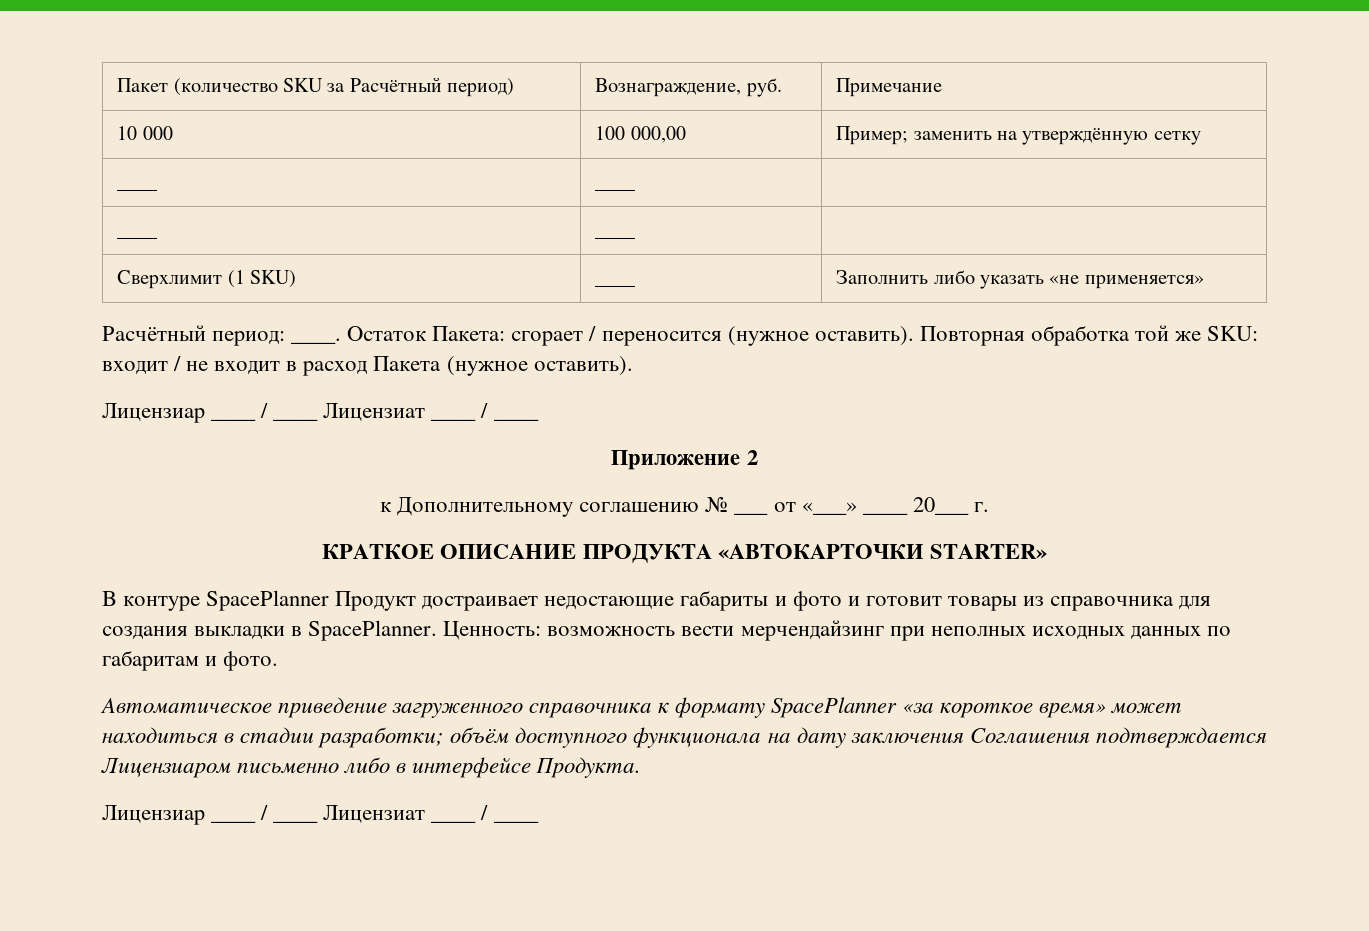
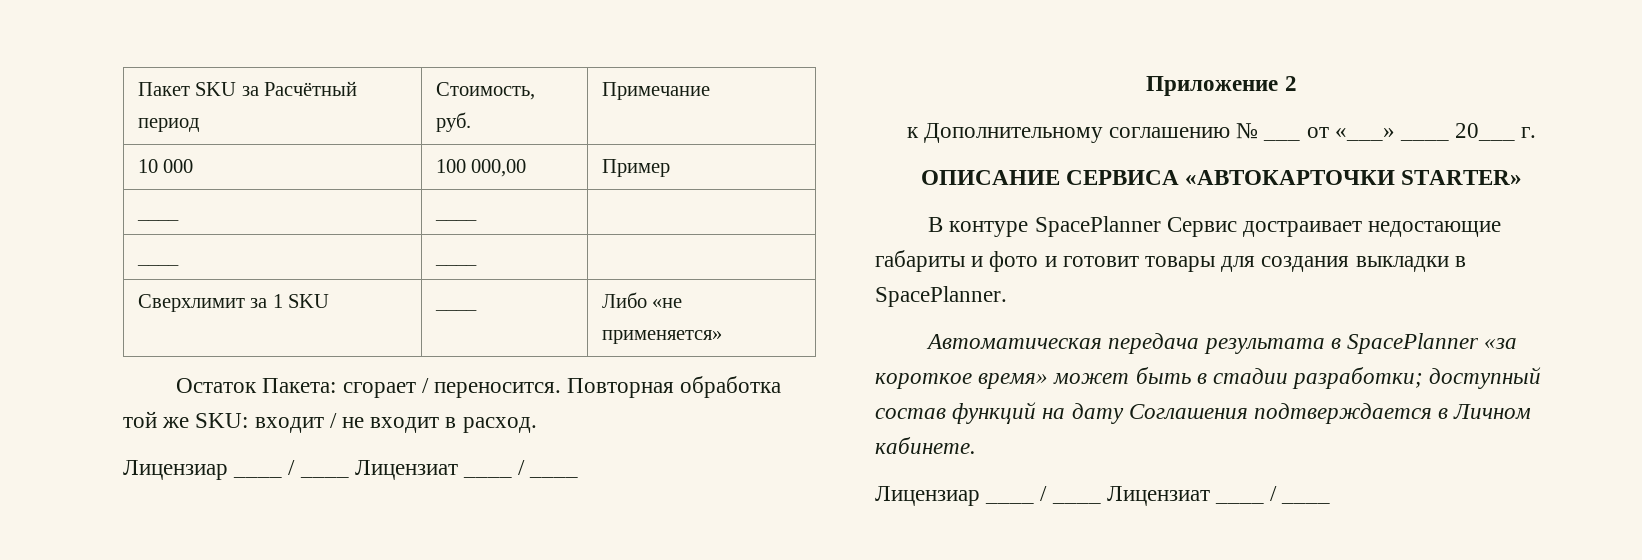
- Пакет (количество SKU за Расчётный период) | Вознаграждение, руб. | Примечание
+ Пакет SKU за Расчётный период | Стоимость, руб. | Примечание
- 10 000 | 100 000,00 | Пример; заменить на утверждённую сетку
+ 10 000 | 100 000,00 | Пример
- Сверхлимит (1 SKU) | ____ | Заполнить либо указать «не применяется»
+ Сверхлимит за 1 SKU | ____ | Либо «не применяется»
- Расчётный период: ____. Остаток Пакета: сгорает / переносится (нужное оставить).
+ Остаток Пакета: сгорает / переносится.
- Повторная обработка той же SKU: входит / не входит в расход Пакета (нужное оставить).
+ Повторная обработка той же SKU: входит / не входит в расход.
- КРАТКОЕ ОПИСАНИЕ ПРОДУКТА «АВТОКАРТОЧКИ STARTER»
+ ОПИСАНИЕ СЕРВИСА «АВТОКАРТОЧКИ STARTER»
- В контуре SpacePlanner Продукт достраивает недостающие габариты и фото и готовит товары из справочника для создания выкладки в SpacePlanner. Ценность: возможность вести мерчендайзинг при неполных исходных данных по габаритам и фото.
- Автоматическое приведение загруженного справочника к формату SpacePlanner «за короткое время» может находиться в стадии разработки; объём доступного функционала на дату заключения Соглашения подтверждается Лицензиаром письменно либо в интерфейсе Продукта.
+ В контуре SpacePlanner Сервис достраивает недостающие габариты и фото и готовит товары для создания выкладки в SpacePlanner.
+ Автоматическая передача результата в SpacePlanner «за короткое время» может быть в стадии разработки; доступный состав функций на дату Соглашения подтверждается в Личном кабинете.

